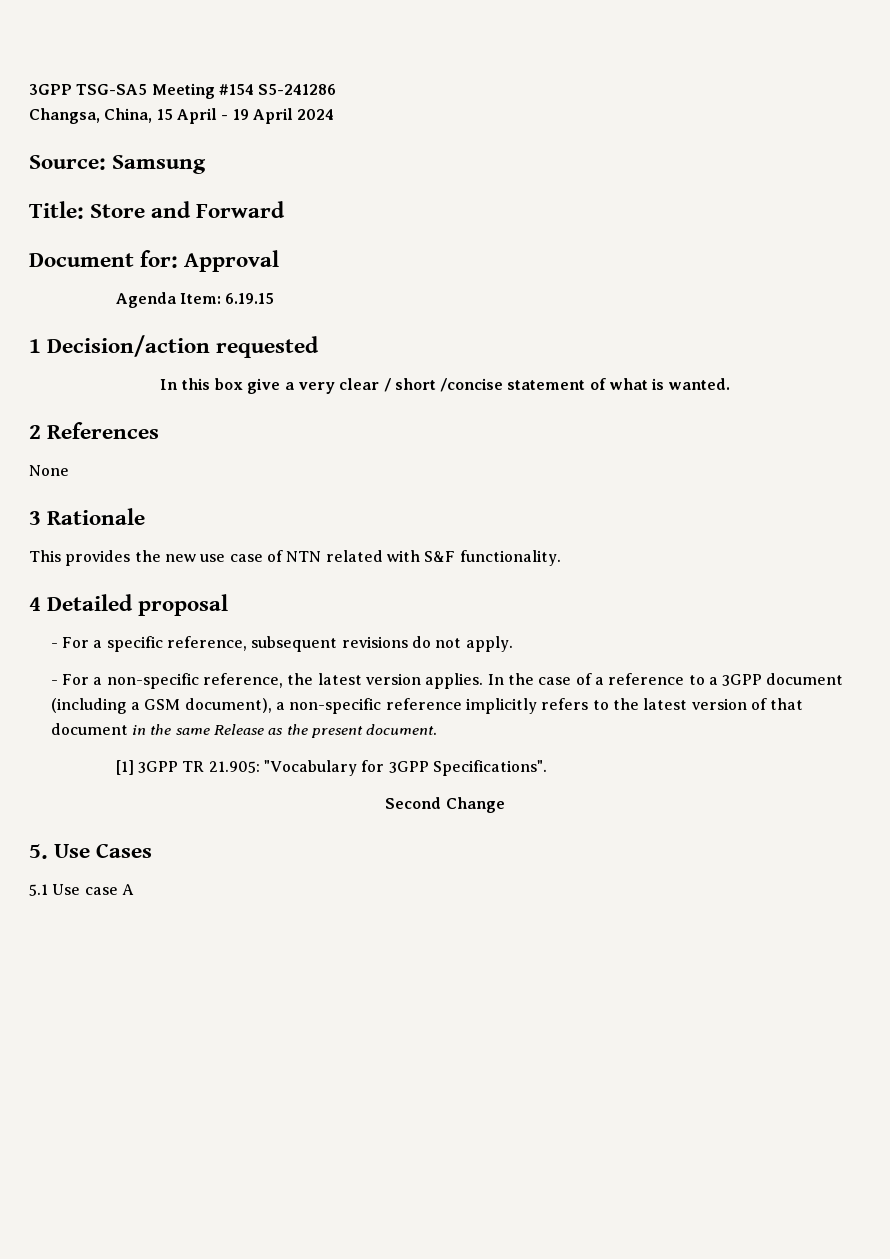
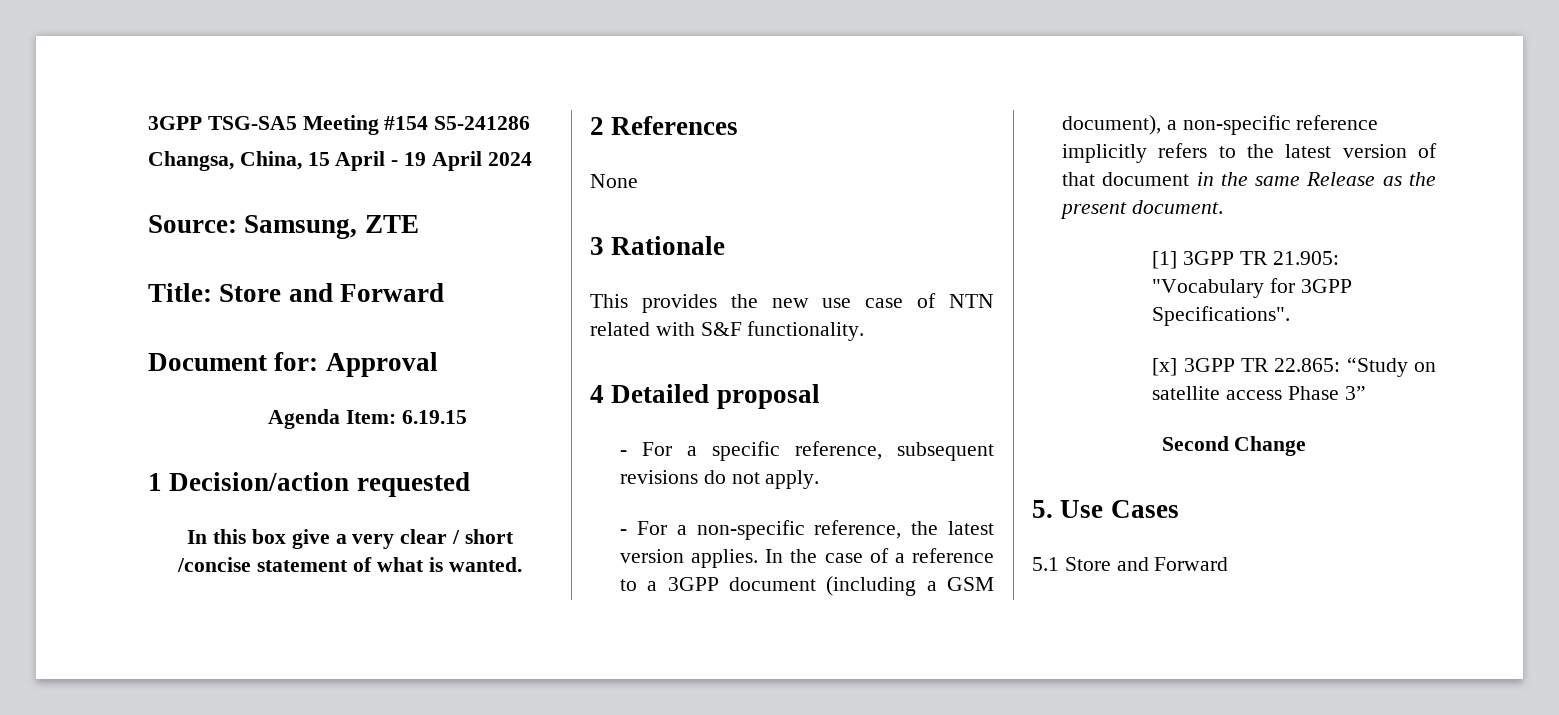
- Source: Samsung
+ Source: Samsung, ZTE
+ [x] 3GPP TR 22.865: “Study on satellite access Phase 3”
- 5.1 Use case A
+ 5.1 Store and Forward

